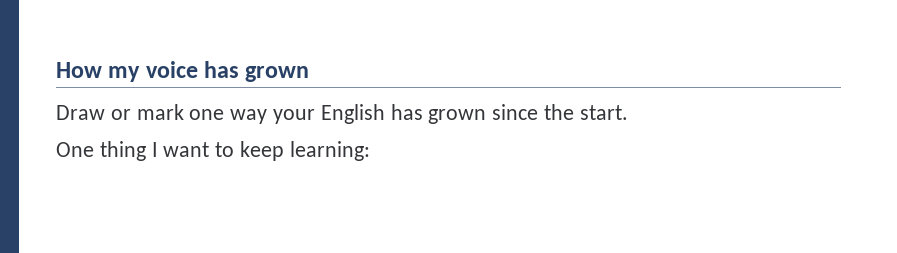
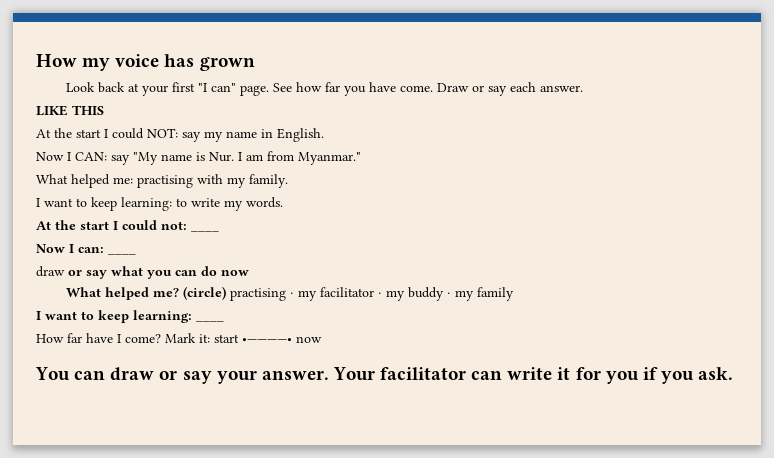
- Draw or mark one way your English has grown since the start.
- One thing I want to keep learning:
+ Look back at your first "I can" page. See how far you have come. Draw or say each answer.
+ LIKE THIS
+ At the start I could NOT: say my name in English.
+ Now I CAN: say "My name is Nur. I am from Myanmar."
+ What helped me: practising with my family.
+ I want to keep learning: to write my words.
+ At the start I could not: ____
+ Now I can: ____
+ draw or say what you can do now
+ What helped me? (circle) practising · my facilitator · my buddy · my family
+ I want to keep learning: ____
+ How far have I come? Mark it: start •————• now
+ You can draw or say your answer. Your facilitator can write it for you if you ask.

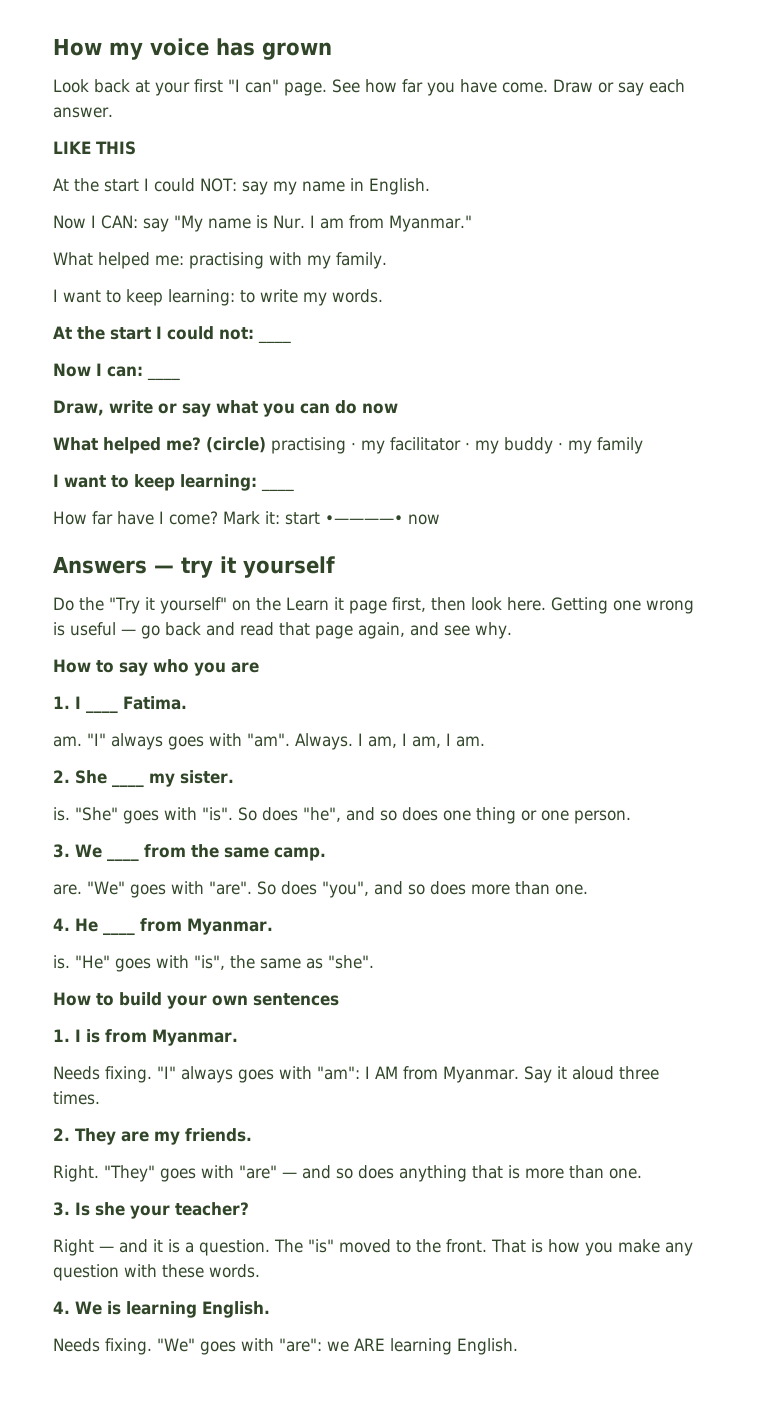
- draw or say what you can do now
+ Draw, write or say what you can do now
- You can draw or say your answer. Your facilitator can write it for you if you ask.
+ Answers — try it yourself
+ Do the "Try it yourself" on the Learn it page first, then look here. Getting one wrong is useful — go back and read that page again, and see why.
+ How to say who you are
+ 1. I ____ Fatima.
+ am. "I" always goes with "am". Always. I am, I am, I am.
+ 2. She ____ my sister.
+ is. "She" goes with "is". So does "he", and so does one thing or one person.
+ 3. We ____ from the same camp.
+ are. "We" goes with "are". So does "you", and so does more than one.
+ 4. He ____ from Myanmar.
+ is. "He" goes with "is", the same as "she".
+ How to build your own sentences
+ 1. I is from Myanmar.
+ Needs fixing. "I" always goes with "am": I AM from Myanmar. Say it aloud three times.
+ 2. They are my friends.
+ Right. "They" goes with "are" — and so does anything that is more than one.
+ 3. Is she your teacher?
+ Right — and it is a question. The "is" moved to the front. That is how you make any question with these words.
+ 4. We is learning English.
+ Needs fixing. "We" goes with "are": we ARE learning English.

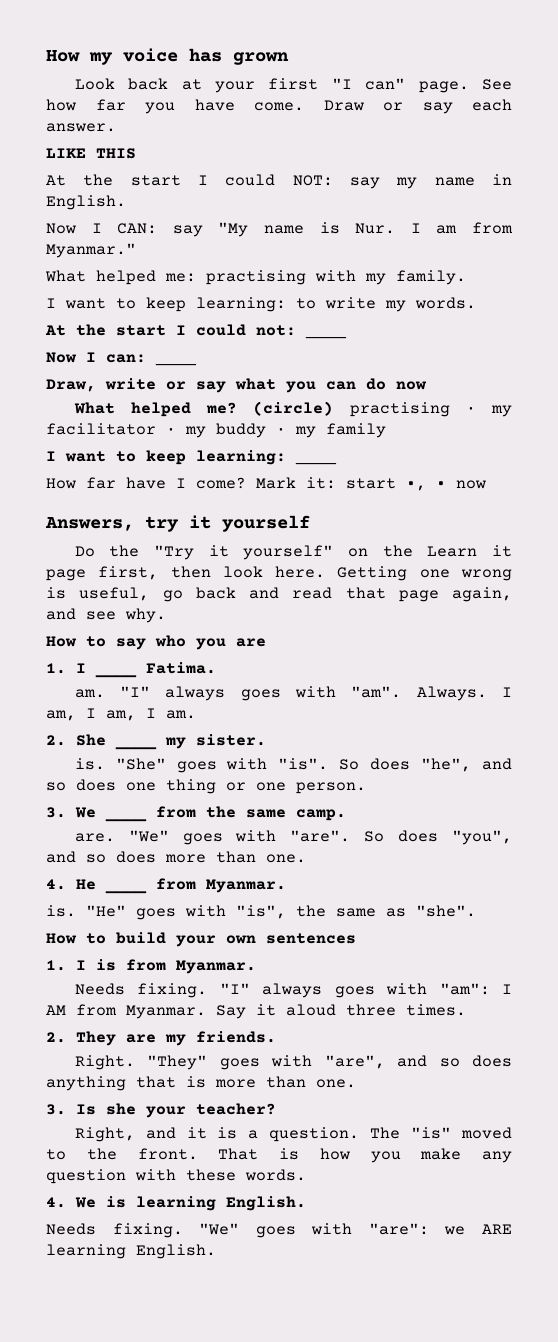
- Mark it: start •————• now
- Answers — try it yourself
+ Mark it: start •, • now
+ Answers, try it yourself
- Getting one wrong is useful — go back and read that page again, and see why.
+ Getting one wrong is useful, go back and read that page again, and see why.
- "They" goes with "are" — and so does anything that is more than one.
+ "They" goes with "are", and so does anything that is more than one.
- Right — and it is a question.
+ Right, and it is a question.

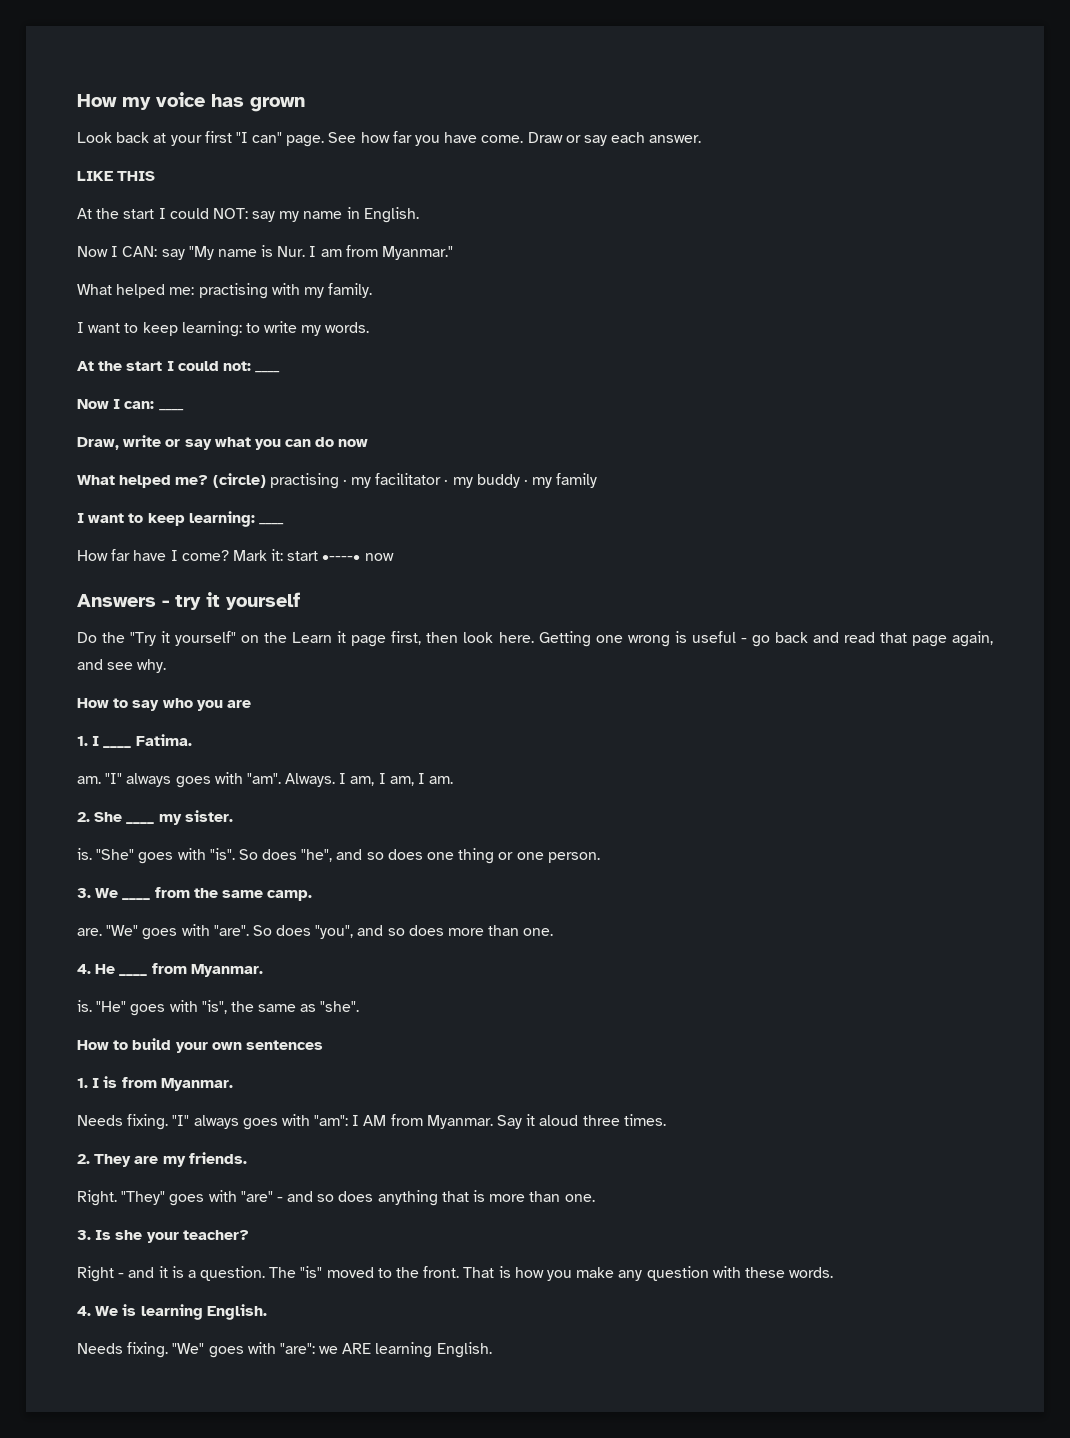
- Mark it: start •, • now
- Answers, try it yourself
+ Mark it: start •----• now
+ Answers - try it yourself
- Getting one wrong is useful, go back and read that page again, and see why.
+ Getting one wrong is useful - go back and read that page again, and see why.
- "They" goes with "are", and so does anything that is more than one.
+ "They" goes with "are" - and so does anything that is more than one.
- Right, and it is a question.
+ Right - and it is a question.

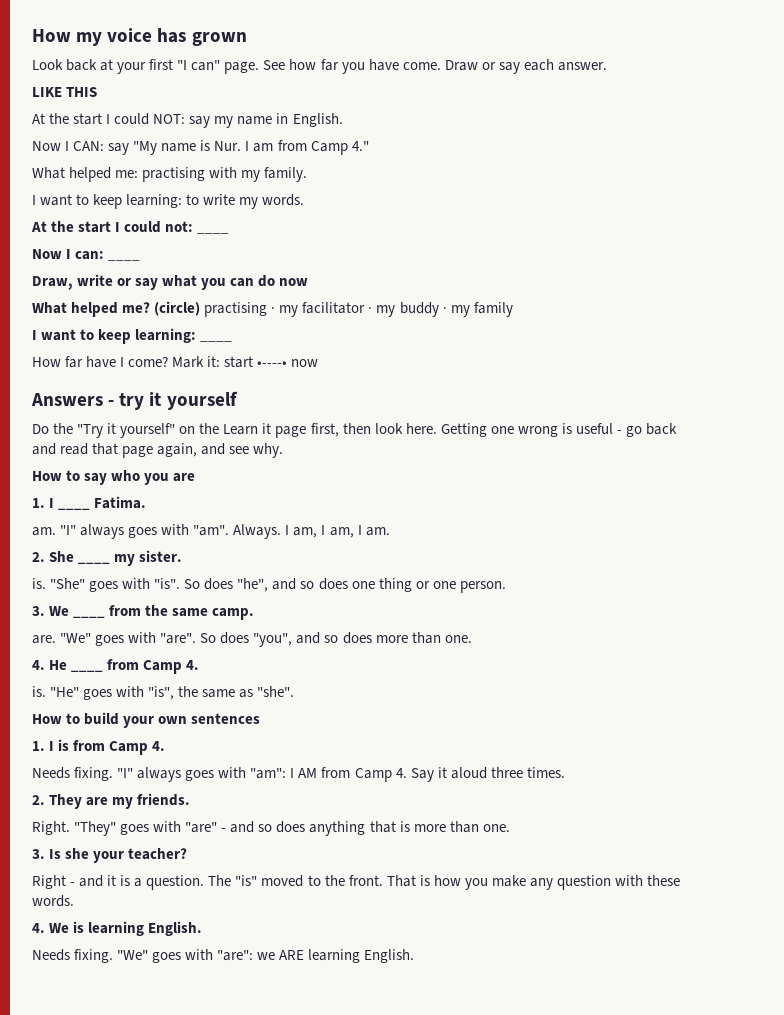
- Now I CAN: say "My name is Nur. I am from Myanmar."
+ Now I CAN: say "My name is Nur. I am from Camp 4."
- 4. He ____ from Myanmar.
+ 4. He ____ from Camp 4.
- 1. I is from Myanmar.
+ 1. I is from Camp 4.
- "I" always goes with "am": I AM from Myanmar. Say it aloud three times.
+ "I" always goes with "am": I AM from Camp 4. Say it aloud three times.

